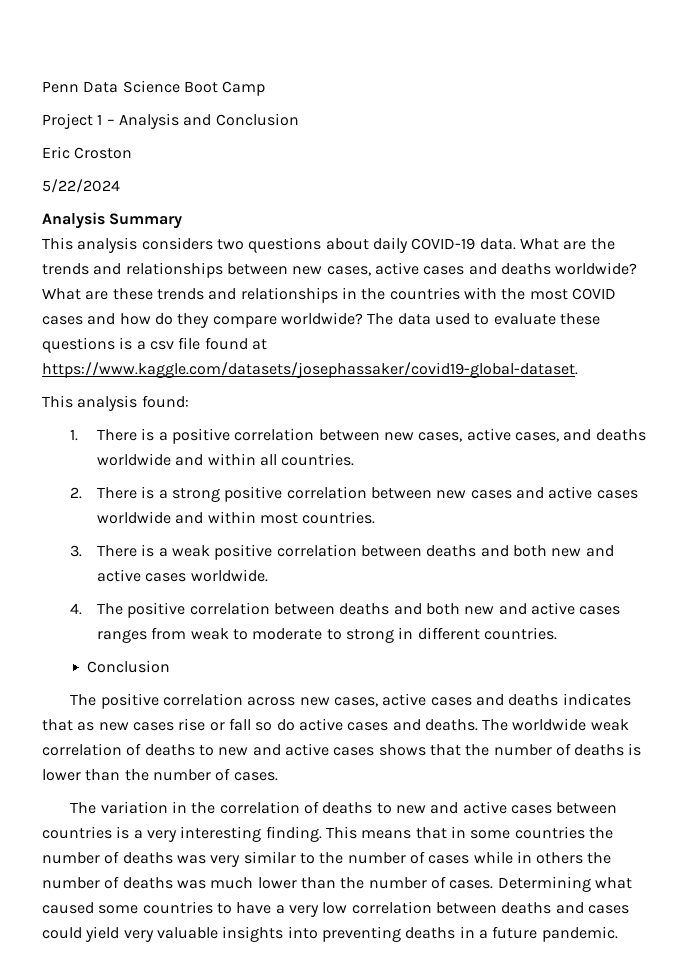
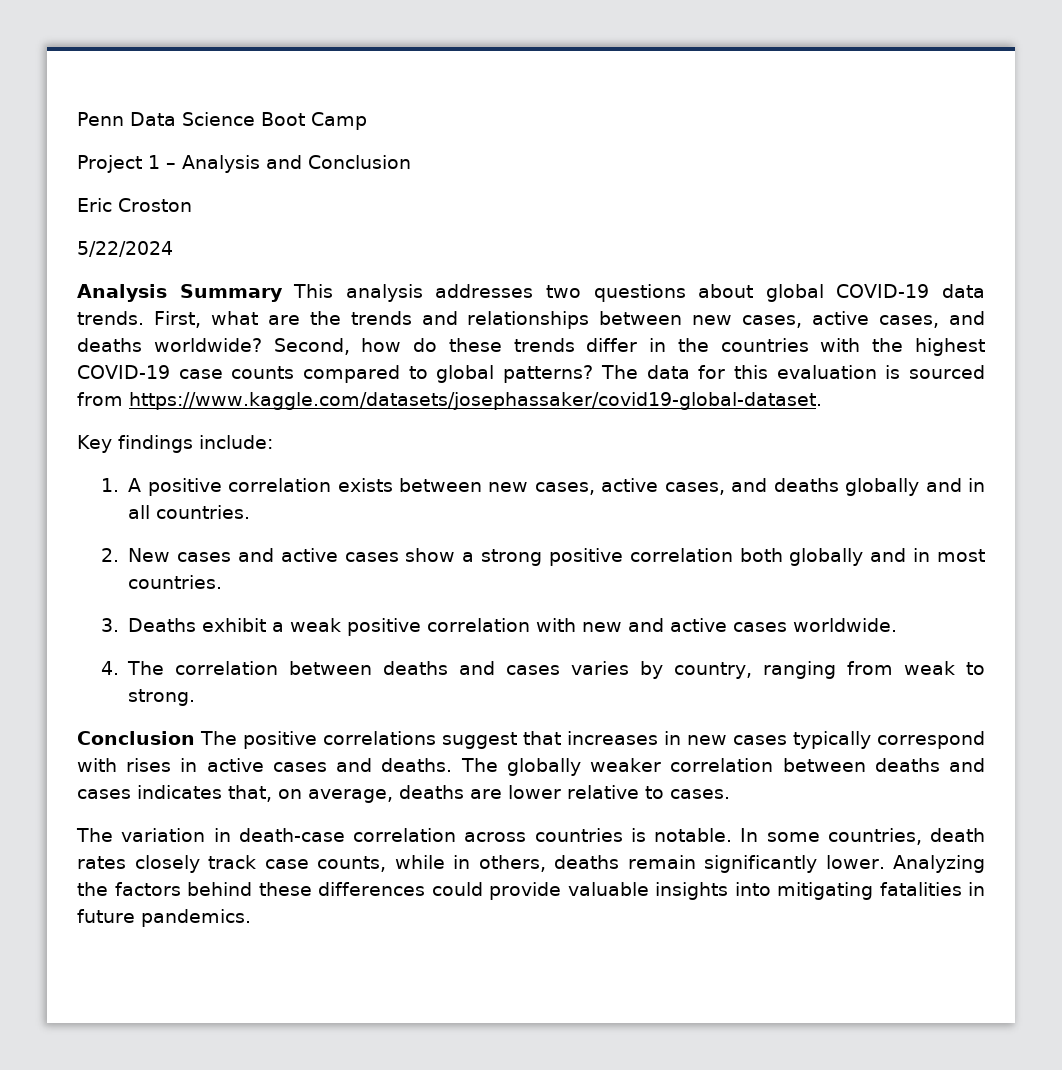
- Analysis Summary
- This analysis considers two questions about daily COVID-19 data. What are the trends and relationships between new cases, active cases and deaths worldwide?
+ Analysis Summary This analysis addresses two questions about global COVID-19 data trends. First, what are the trends and relationships between new cases, active cases, and deaths worldwide?
- What are these trends and relationships in the countries with the most COVID cases and how do they compare worldwide? The data used to evaluate these questions is a csv file found at https://www.kaggle.com/datasets/josephassaker/covid19-global-dataset.
- This analysis found:
- 1. There is a positive correlation between new cases, active cases, and deaths worldwide and within all countries.
+ Second, how do these trends differ in the countries with the highest COVID-19 case counts compared to global patterns? The data for this evaluation is sourced from https://www.kaggle.com/datasets/josephassaker/covid19-global-dataset.
+ Key findings include:
+ 1. A positive correlation exists between new cases, active cases, and deaths globally and in all countries.
- 2. There is a strong positive correlation between new cases and active cases worldwide and within most countries.
+ 2. New cases and active cases show a strong positive correlation both globally and in most countries.
- 3. There is a weak positive correlation between deaths and both new and active cases worldwide.
+ 3. Deaths exhibit a weak positive correlation with new and active cases worldwide.
- 4. The positive correlation between deaths and both new and active cases ranges from weak to moderate to strong in different countries.
- Conclusion
- The positive correlation across new cases, active cases and deaths indicates that as new cases rise or fall so do active cases and deaths.
+ 4. The correlation between deaths and cases varies by country, ranging from weak to strong.
+ Conclusion The positive correlations suggest that increases in new cases typically correspond with rises in active cases and deaths.
- The worldwide weak correlation of deaths to new and active cases shows that the number of deaths is lower than the number of cases.
- The variation in the correlation of deaths to new and active cases between countries is a very interesting finding. This means that in some countries the number of deaths was very similar to the number of cases while in others the number of deaths was much lower than the number of cases. Determining what caused some countries to have a very low correlation between deaths and cases could yield very valuable insights into preventing deaths in a future pandemic.
+ The globally weaker correlation between deaths and cases indicates that, on average, deaths are lower relative to cases.
+ The variation in death-case correlation across countries is notable. In some countries, death rates closely track case counts, while in others, deaths remain significantly lower. Analyzing the factors behind these differences could provide valuable insights into mitigating fatalities in future pandemics.

